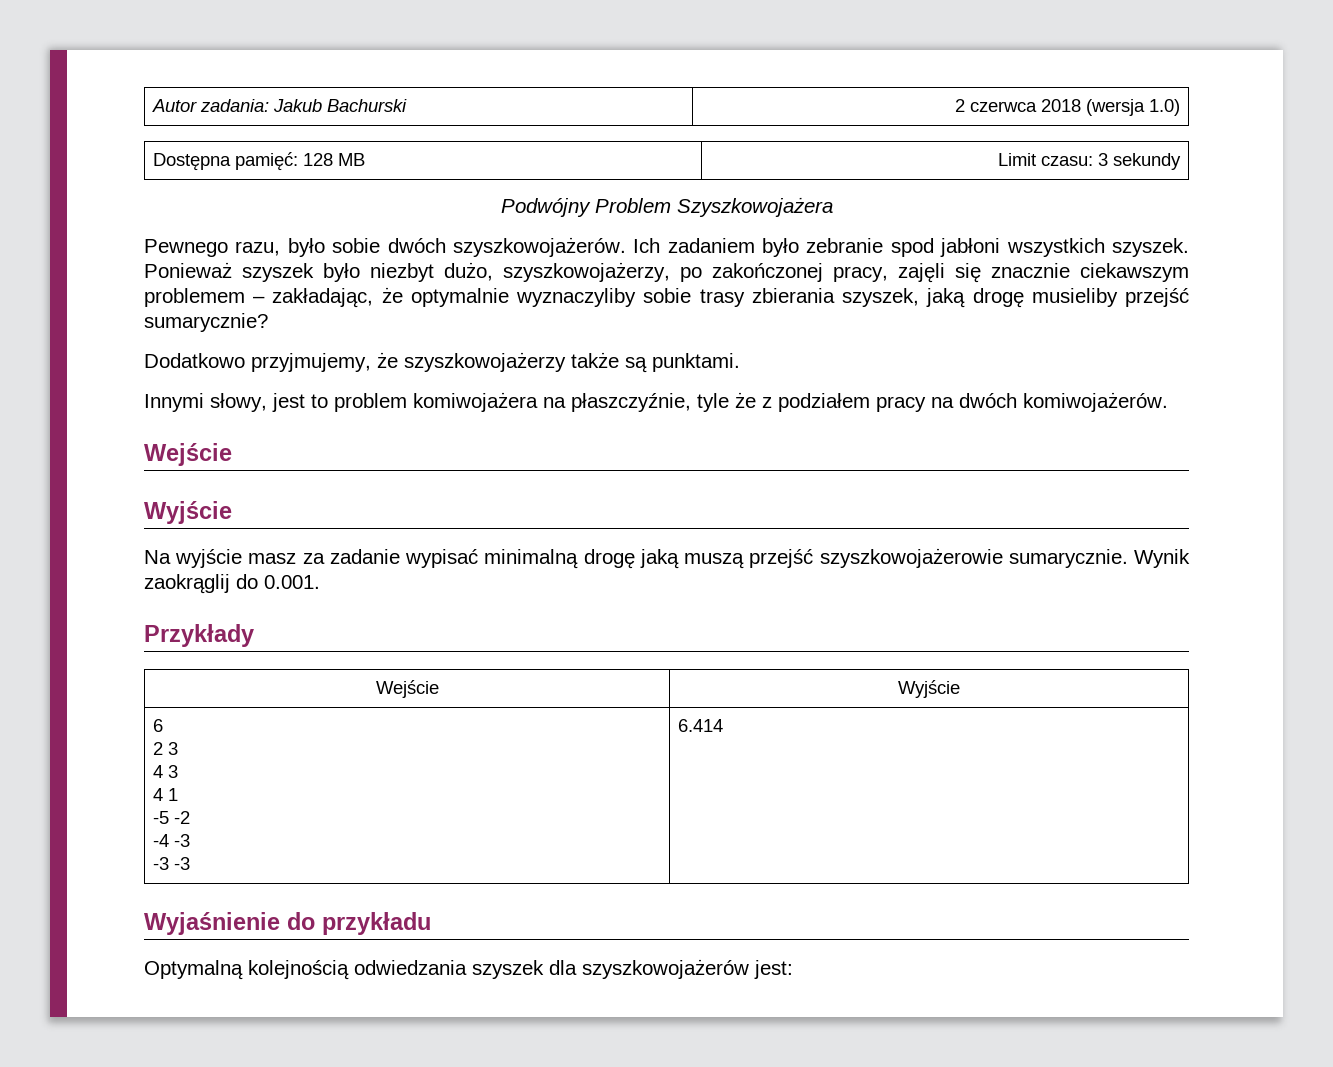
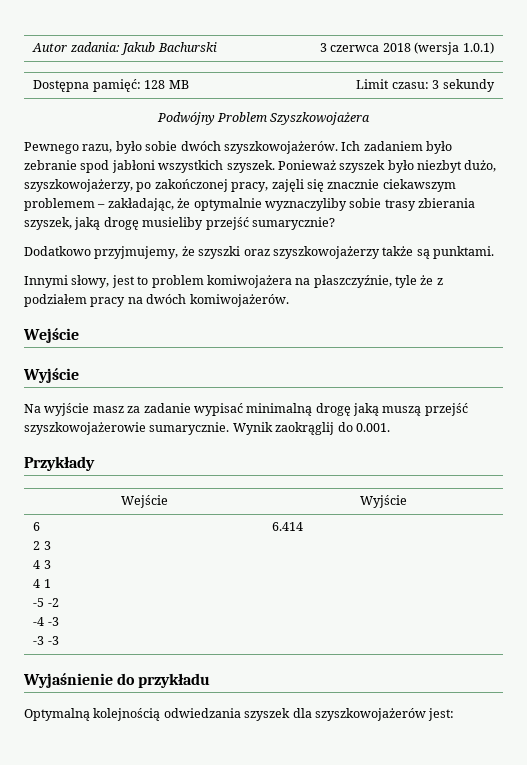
- Autor zadania: Jakub Bachurski | 2 czerwca 2018 (wersja 1.0)
+ Autor zadania: Jakub Bachurski | 3 czerwca 2018 (wersja 1.0.1)
- Dodatkowo przyjmujemy, że szyszkowojażerzy także są punktami.
+ Dodatkowo przyjmujemy, że szyszki oraz szyszkowojażerzy także są punktami.

